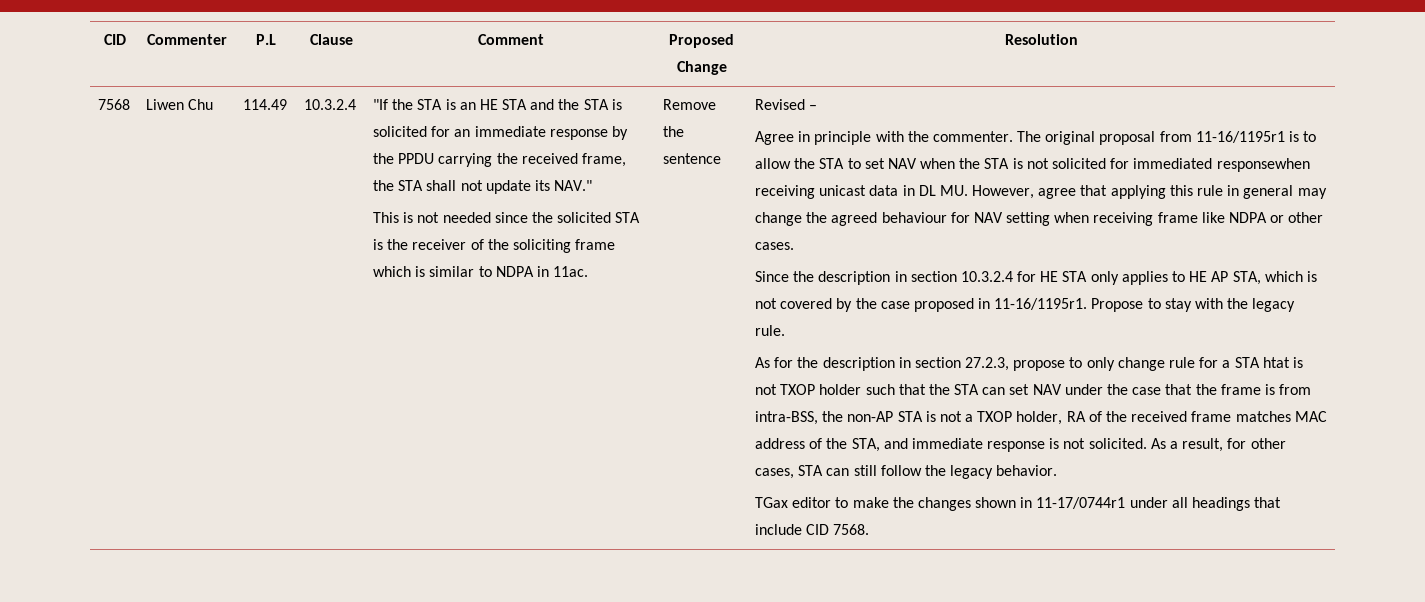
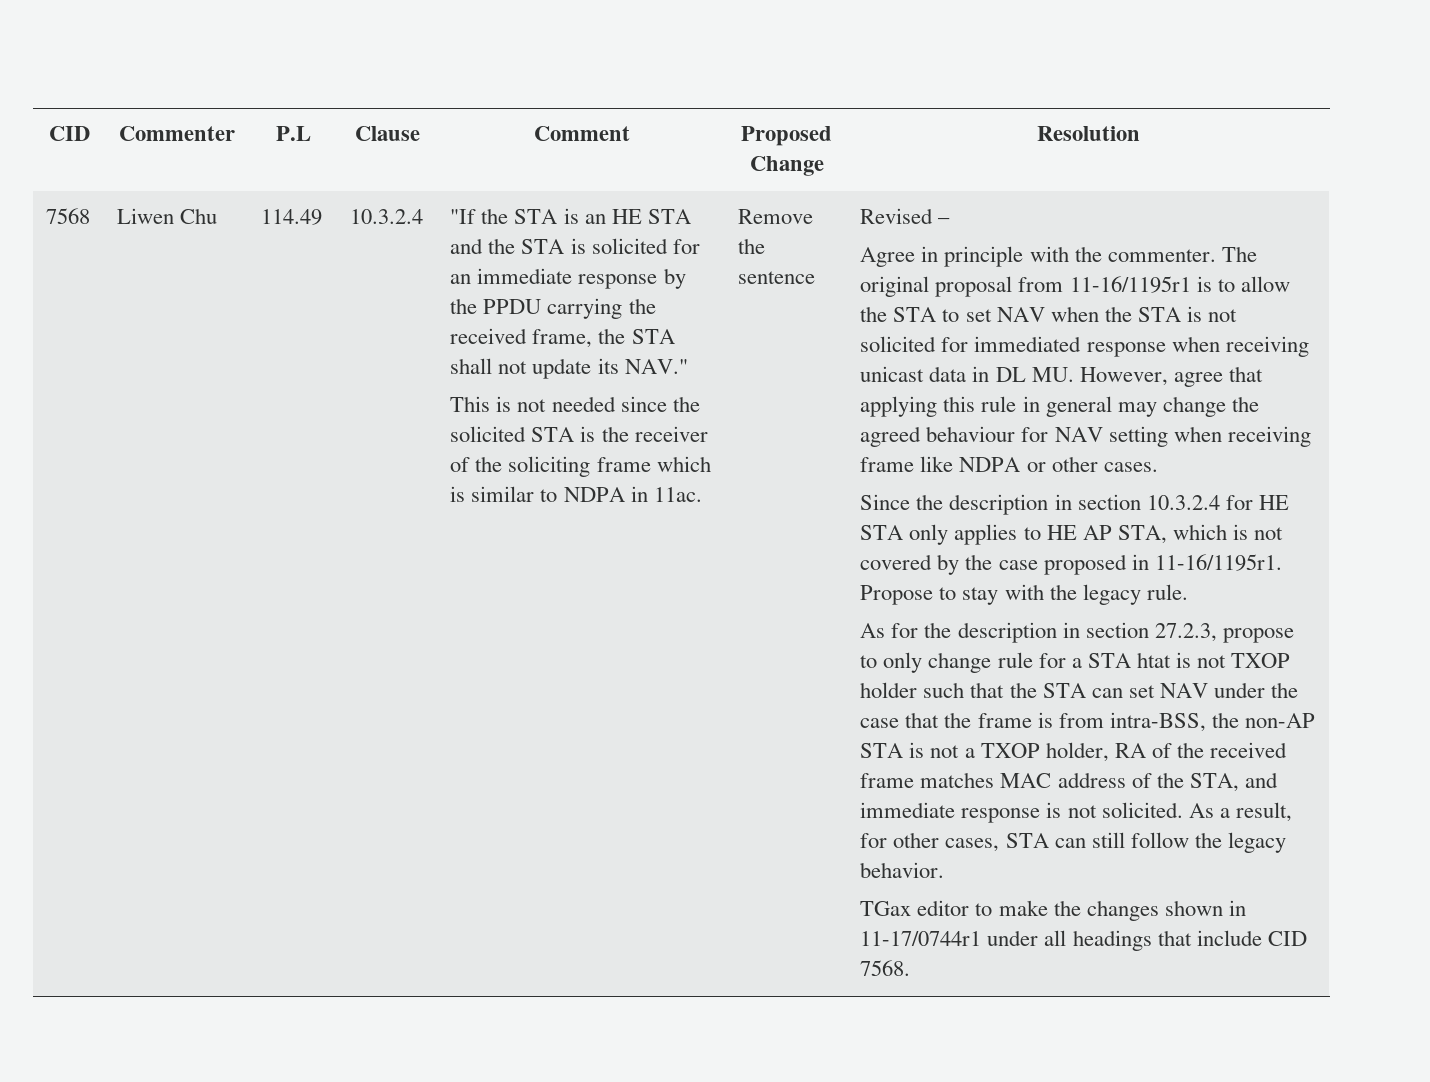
- The original proposal from 11-16/1195r1 is to allow the STA to set NAV when the STA is not solicited for immediated responsewhen receiving unicast data in DL MU. However, agree that applying this rule in general may change the agreed behaviour for NAV setting when receiving frame like NDPA or other cases.
+ The original proposal from 11-16/1195r1 is to allow the STA to set NAV when the STA is not solicited for immediated response when receiving unicast data in DL MU. However, agree that applying this rule in general may change the agreed behaviour for NAV setting when receiving frame like NDPA or other cases.

